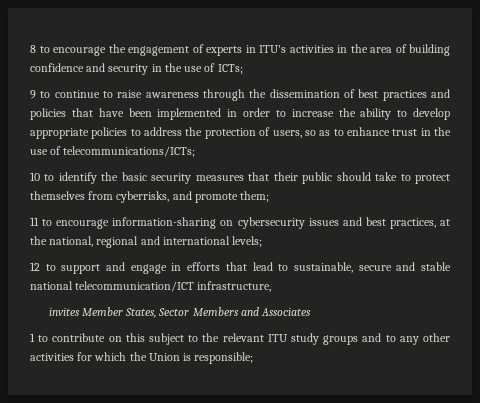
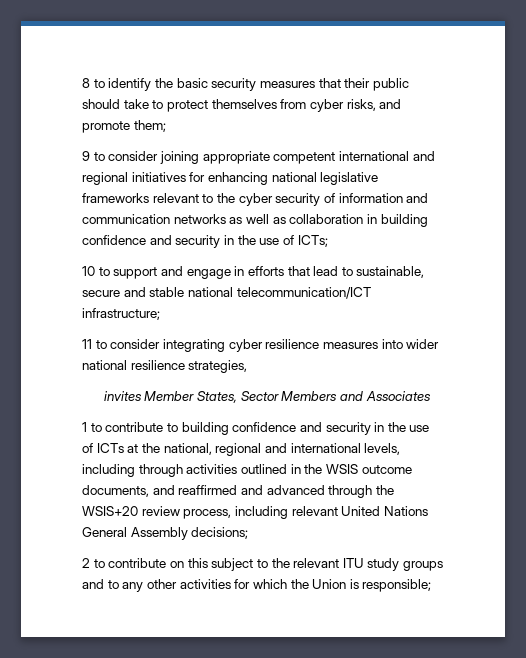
- 8 to encourage the engagement of experts in ITU's activities in the area of building confidence and security in the use of ICTs;
- 9 to continue to raise awareness through the dissemination of best practices and policies that have been implemented in order to increase the ability to develop appropriate policies to address the protection of users, so as to enhance trust in the use of telecommunications/ICTs;
- 10 to identify the basic security measures that their public should take to protect themselves from cyberrisks, and promote them;
+ 8 to identify the basic security measures that their public should take to protect themselves from cyber risks, and promote them;
- 11 to encourage information-sharing on cybersecurity issues and best practices, at the national, regional and international levels;
- 12 to support and engage in efforts that lead to sustainable, secure and stable national telecommunication/ICT infrastructure,
+ 9 to consider joining appropriate competent international and regional initiatives for enhancing national legislative frameworks relevant to the cyber security of information and communication networks as well as collaboration in building confidence and security in the use of ICTs;
+ 10 to support and engage in efforts that lead to sustainable, secure and stable national telecommunication/ICT infrastructure;
+ 11 to consider integrating cyber resilience measures into wider national resilience strategies,
- 1 to contribute on this subject to the relevant ITU study groups and to any other activities for which the Union is responsible;
+ 1 to contribute to building confidence and security in the use of ICTs at the national, regional and international levels, including through activities outlined in the WSIS outcome documents, and reaffirmed and advanced through the WSIS+20 review process, including relevant United Nations General Assembly decisions;
+ 2 to contribute on this subject to the relevant ITU study groups and to any other activities for which the Union is responsible;

